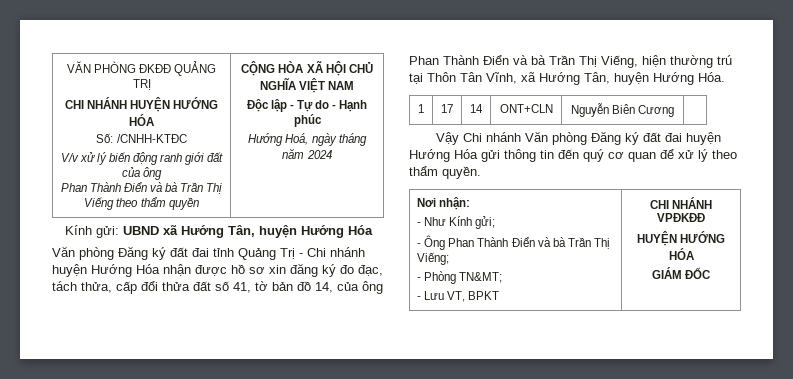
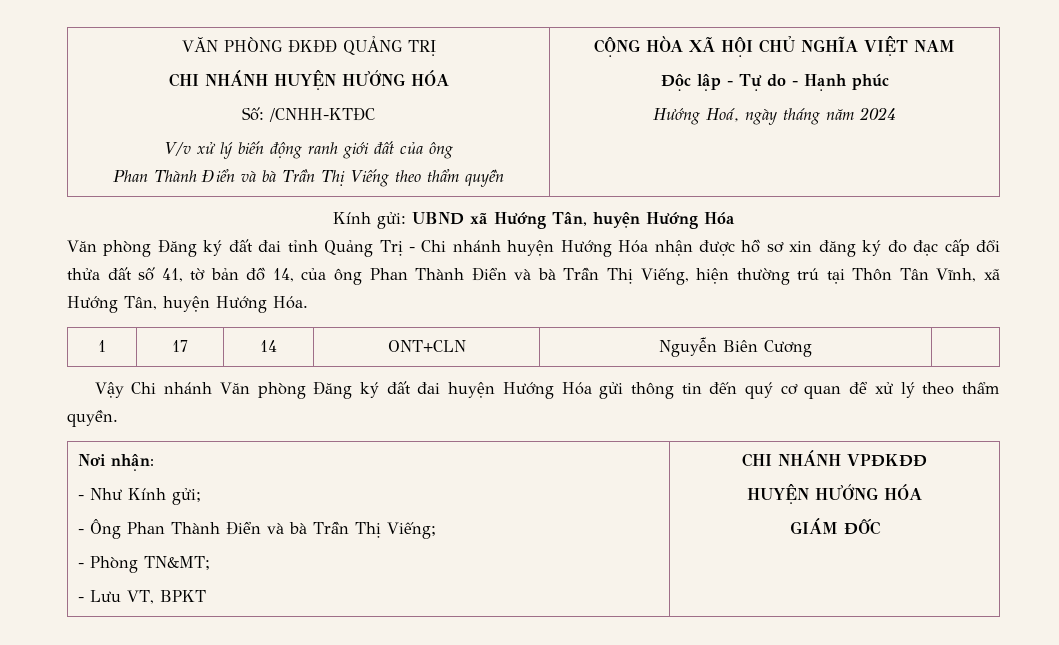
- Văn phòng Đăng ký đất đai tỉnh Quảng Trị - Chi nhánh huyện Hướng Hóa nhận được hồ sơ xin đăng ký đo đạc, tách thửa, cấp đổi thửa đất số 41, tờ bản đồ 14, của ông Phan Thành Điển và bà Trần Thị Viếng, hiện thường trú tại Thôn Tân Vĩnh, xã Hướng Tân, huyện Hướng Hóa.
+ Văn phòng Đăng ký đất đai tỉnh Quảng Trị - Chi nhánh huyện Hướng Hóa nhận được hồ sơ xin đăng ký đo đạc cấp đổi thửa đất số 41, tờ bản đồ 14, của ông Phan Thành Điển và bà Trần Thị Viếng, hiện thường trú tại Thôn Tân Vĩnh, xã Hướng Tân, huyện Hướng Hóa.

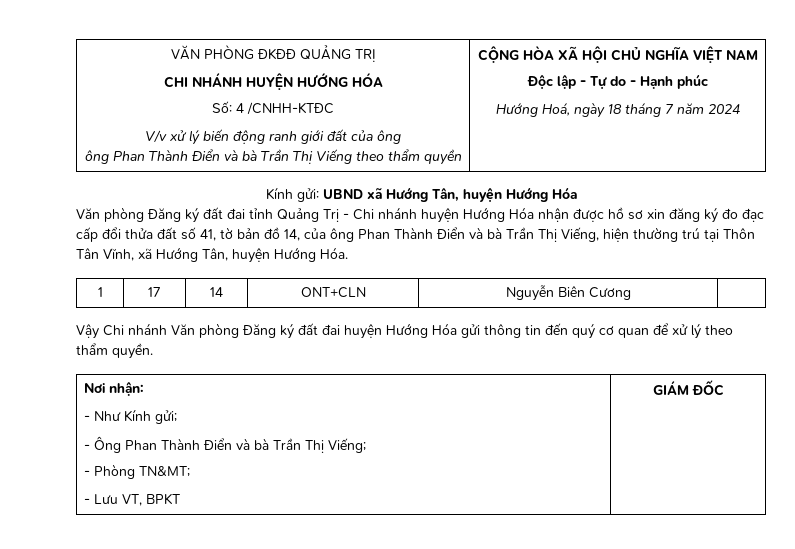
- Số: /CNHH-KTĐC
+ Số: 4 /CNHH-KTĐC
- Phan Thành Điển và bà Trần Thị Viếng theo thẩm quyền
+ ông Phan Thành Điển và bà Trần Thị Viếng theo thẩm quyền
- Hướng Hoá, ngày tháng năm 2024
+ Hướng Hoá, ngày 18 tháng 7 năm 2024
  Nơi nhận:
  - Như Kính gửi;
  - Ông Phan Thành Điển và bà Trần Thị Viếng;
  - Phòng TN&MT;
- - Lưu VT, BPKT | CHI NHÁNH VPĐKĐĐ
- HUYỆN HƯỚNG HÓA
- GIÁM ĐỐC
+ - Lưu VT, BPKT | GIÁM ĐỐC

